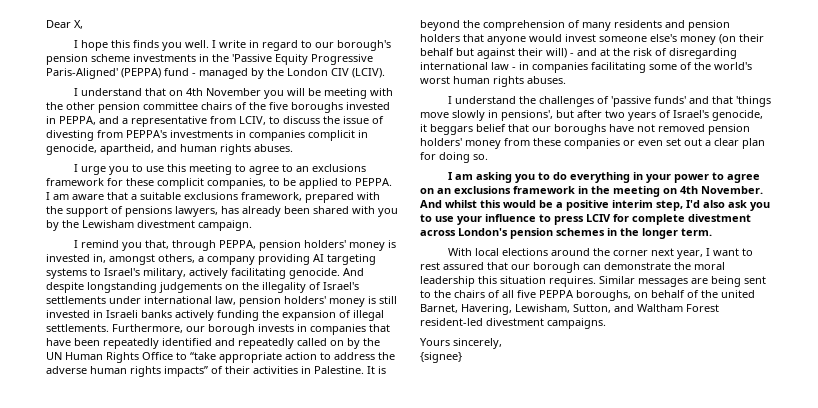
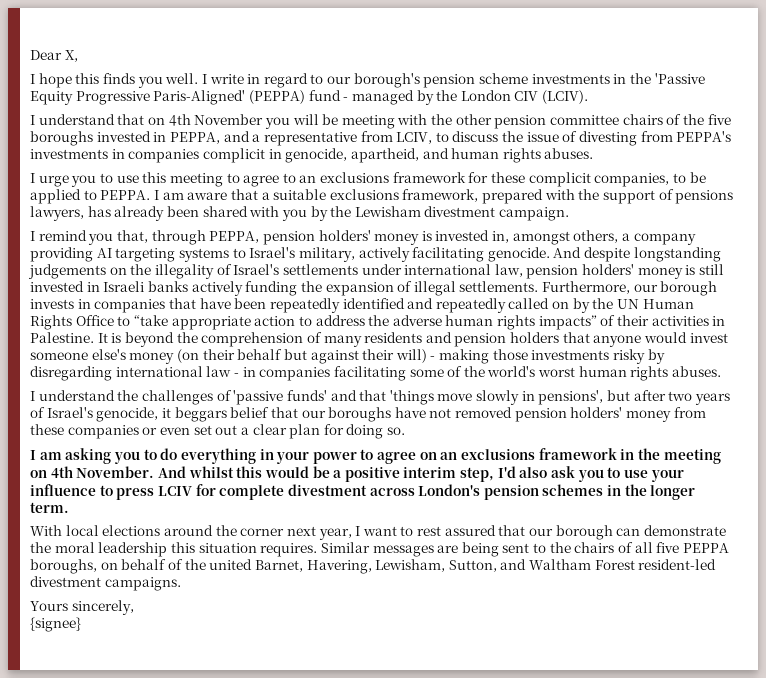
- It is beyond the comprehension of many residents and pension holders that anyone would invest someone else's money (on their behalf but against their will) - and at the risk of disregarding international law - in companies facilitating some of the world's worst human rights abuses.
+ It is beyond the comprehension of many residents and pension holders that anyone would invest someone else's money (on their behalf but against their will) - making those investments risky by disregarding international law - in companies facilitating some of the world's worst human rights abuses.

